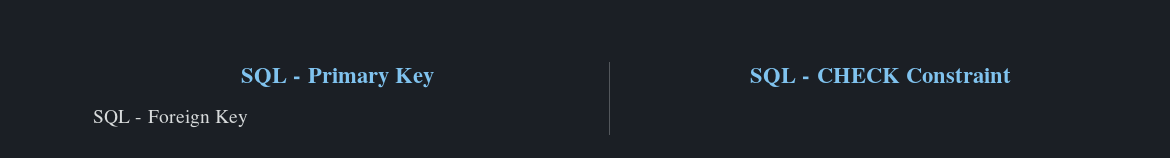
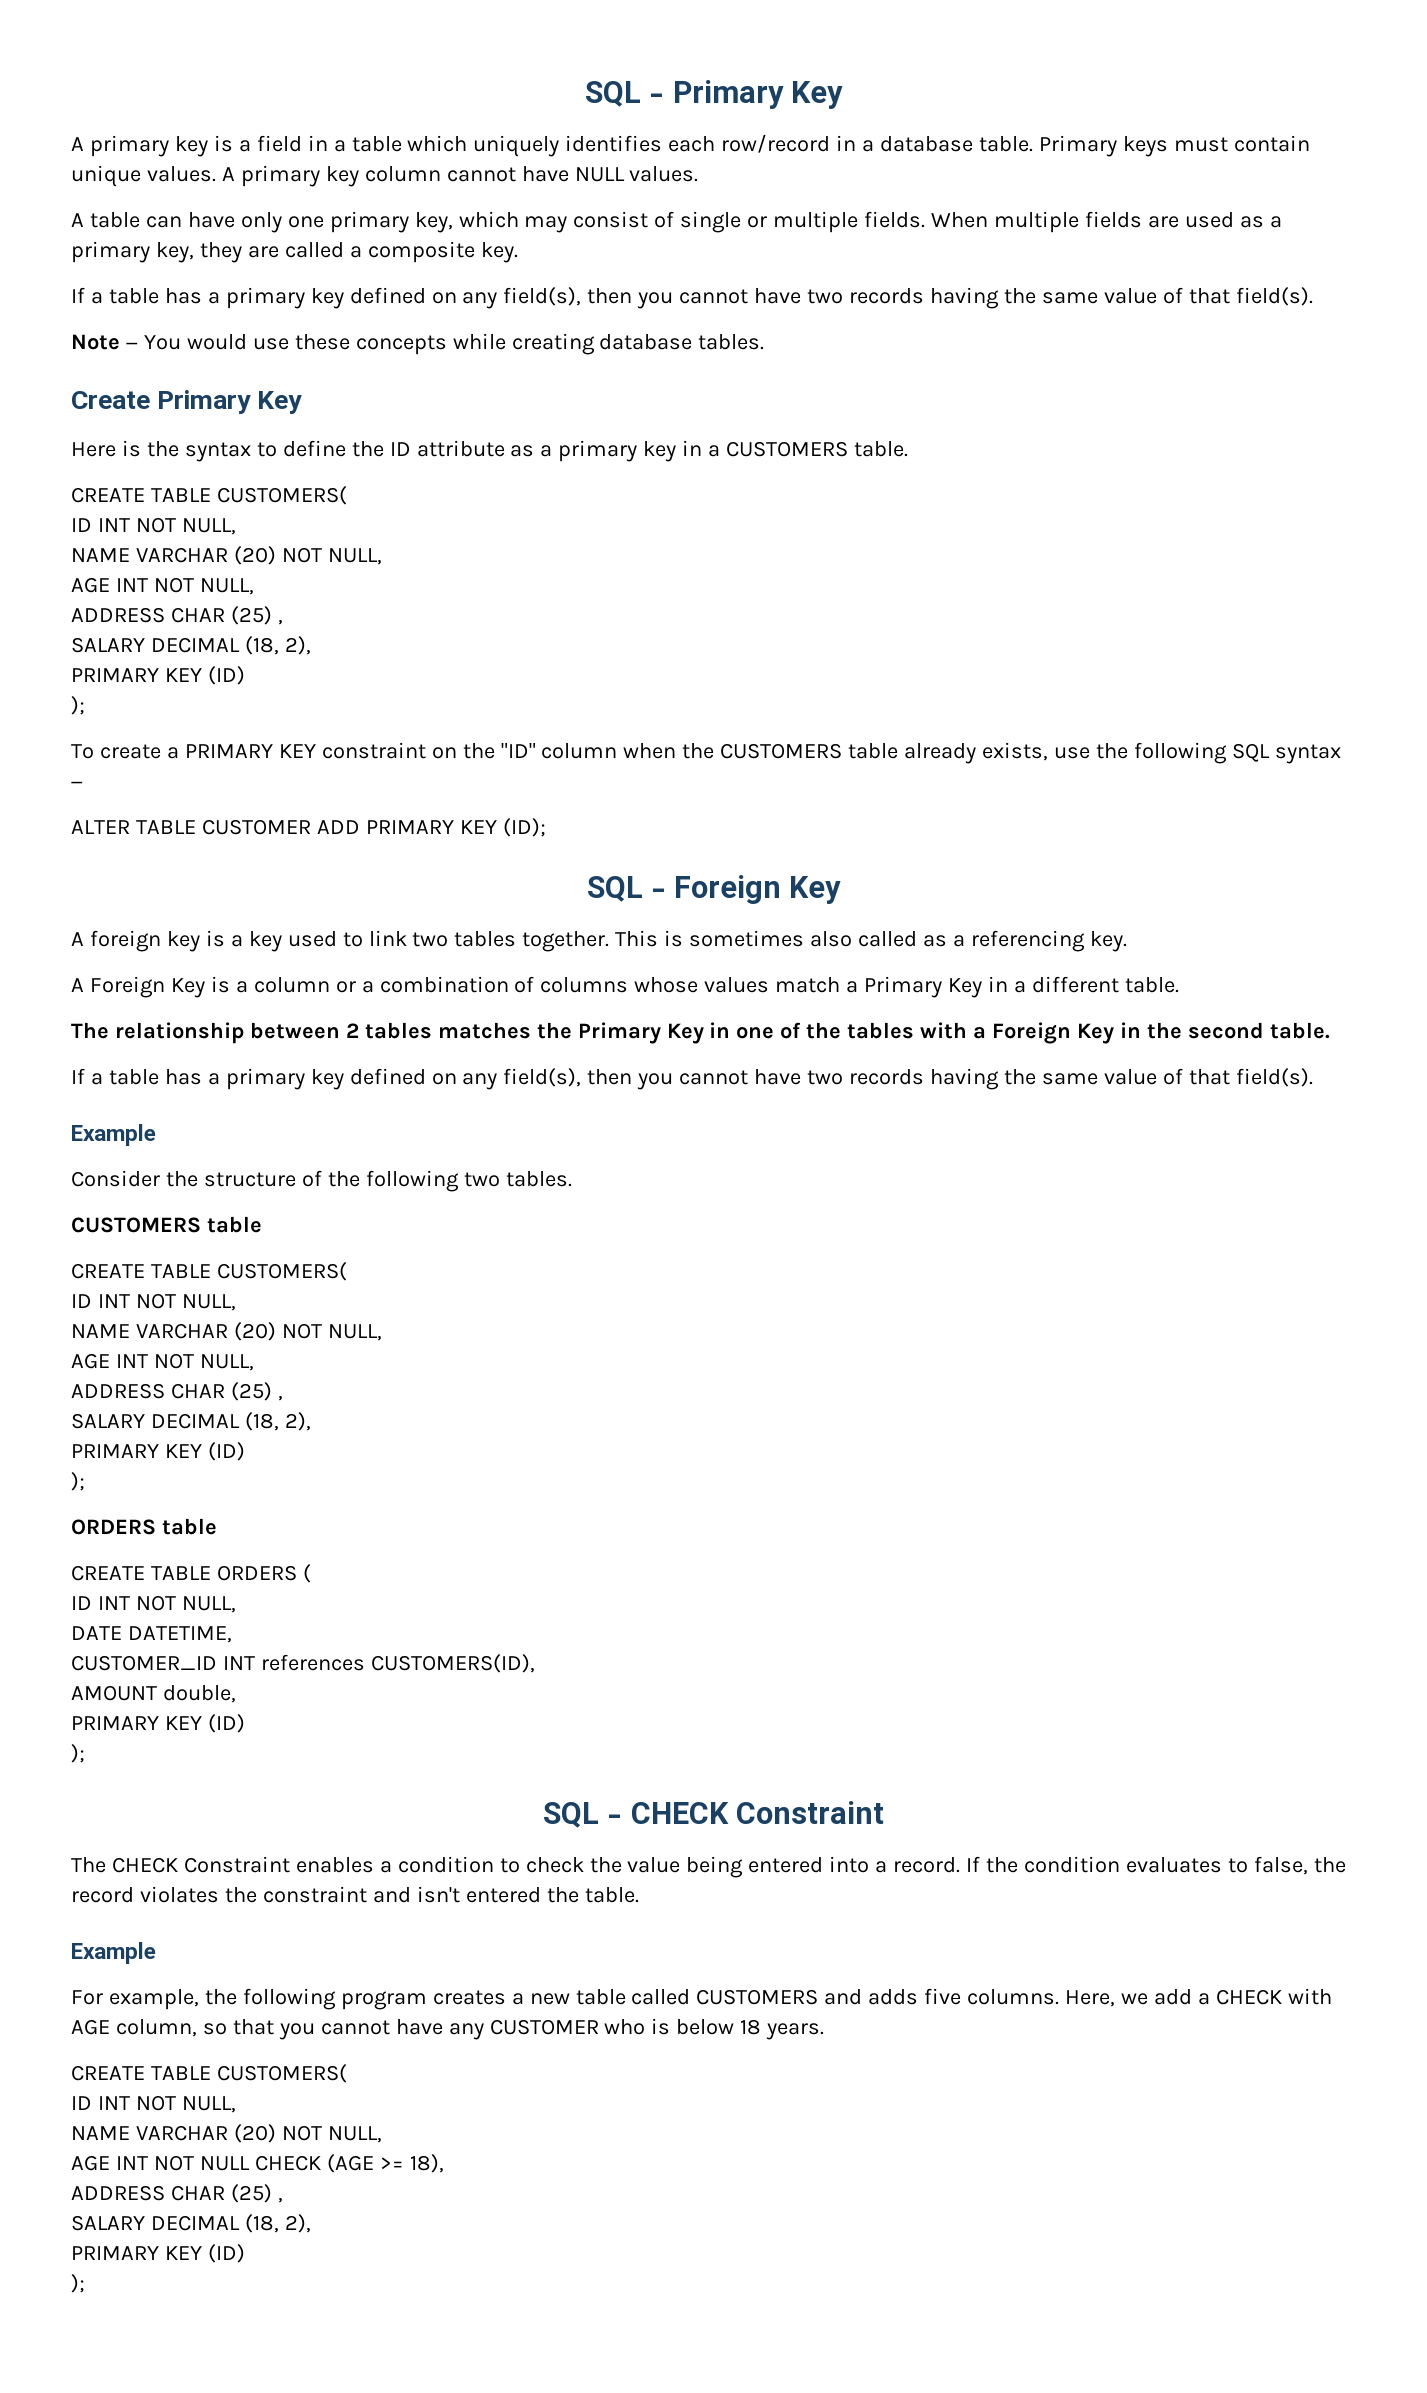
+ A primary key is a field in a table which uniquely identifies each row/record in a database table. Primary keys must contain unique values. A primary key column cannot have NULL values.
+ A table can have only one primary key, which may consist of single or multiple fields. When multiple fields are used as a primary key, they are called a composite key.
+ If a table has a primary key defined on any field(s), then you cannot have two records having the same value of that field(s).
+ Note − You would use these concepts while creating database tables.
+ Create Primary Key
+ Here is the syntax to define the ID attribute as a primary key in a CUSTOMERS table.
+ CREATE TABLE CUSTOMERS(
+ ID INT NOT NULL,
+ NAME VARCHAR (20) NOT NULL,
+ AGE INT NOT NULL,
+ ADDRESS CHAR (25) ,
+ SALARY DECIMAL (18, 2),
+ PRIMARY KEY (ID)
+ );
+ To create a PRIMARY KEY constraint on the "ID" column when the CUSTOMERS table already exists, use the following SQL syntax −
+ ALTER TABLE CUSTOMER ADD PRIMARY KEY (ID);
  SQL - Foreign Key
+ A foreign key is a key used to link two tables together. This is sometimes also called as a referencing key.
+ A Foreign Key is a column or a combination of columns whose values match a Primary Key in a different table.
+ The relationship between 2 tables matches the Primary Key in one of the tables with a Foreign Key in the second table.
+ If a table has a primary key defined on any field(s), then you cannot have two records having the same value of that field(s).
+ Example
+ Consider the structure of the following two tables.
+ CUSTOMERS table
+ CREATE TABLE CUSTOMERS(
+ ID INT NOT NULL,
+ NAME VARCHAR (20) NOT NULL,
+ AGE INT NOT NULL,
+ ADDRESS CHAR (25) ,
+ SALARY DECIMAL (18, 2),
+ PRIMARY KEY (ID)
+ );
+ ORDERS table
+ CREATE TABLE ORDERS (
+ ID INT NOT NULL,
+ DATE DATETIME,
+ CUSTOMER_ID INT references CUSTOMERS(ID),
+ AMOUNT double,
+ PRIMARY KEY (ID)
+ );
  SQL - CHECK Constraint
+ The CHECK Constraint enables a condition to check the value being entered into a record. If the condition evaluates to false, the record violates the constraint and isn't entered the table.
+ Example
+ For example, the following program creates a new table called CUSTOMERS and adds five columns. Here, we add a CHECK with AGE column, so that you cannot have any CUSTOMER who is below 18 years.
+ CREATE TABLE CUSTOMERS(
+ ID INT NOT NULL,
+ NAME VARCHAR (20) NOT NULL,
+ AGE INT NOT NULL CHECK (AGE >= 18),
+ ADDRESS CHAR (25) ,
+ SALARY DECIMAL (18, 2),
+ PRIMARY KEY (ID)
+ );

